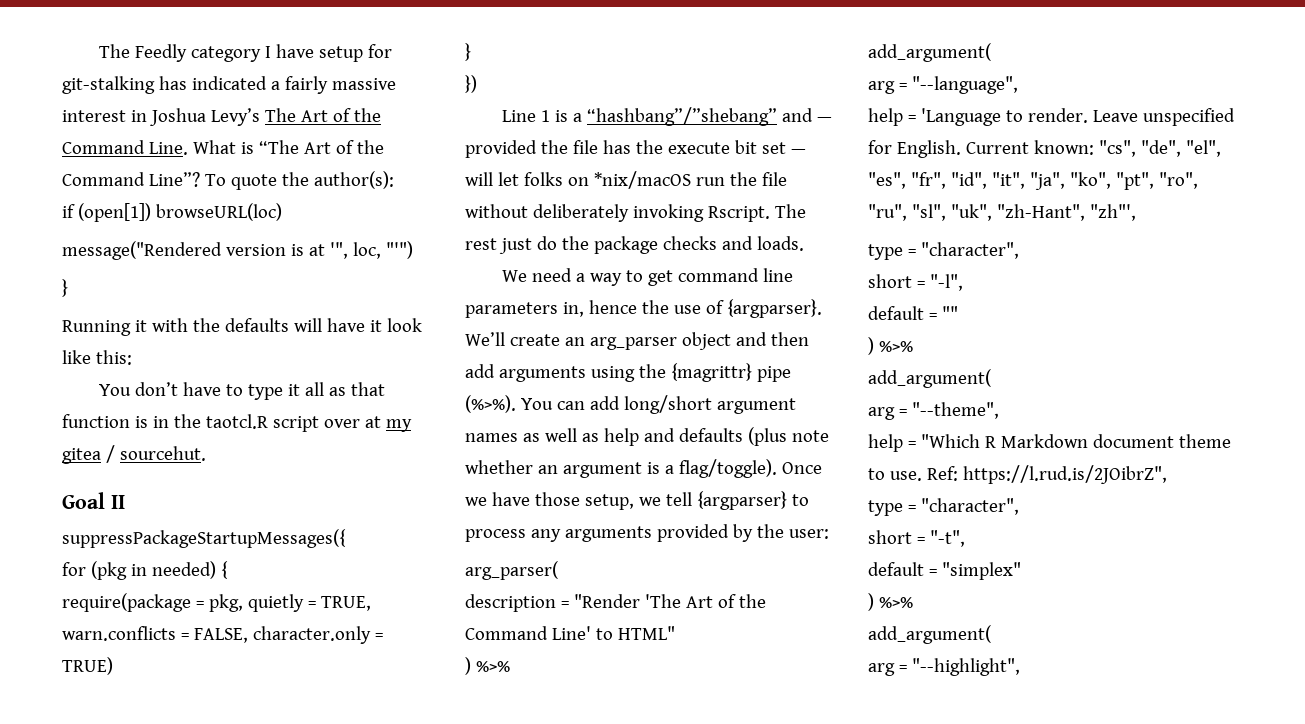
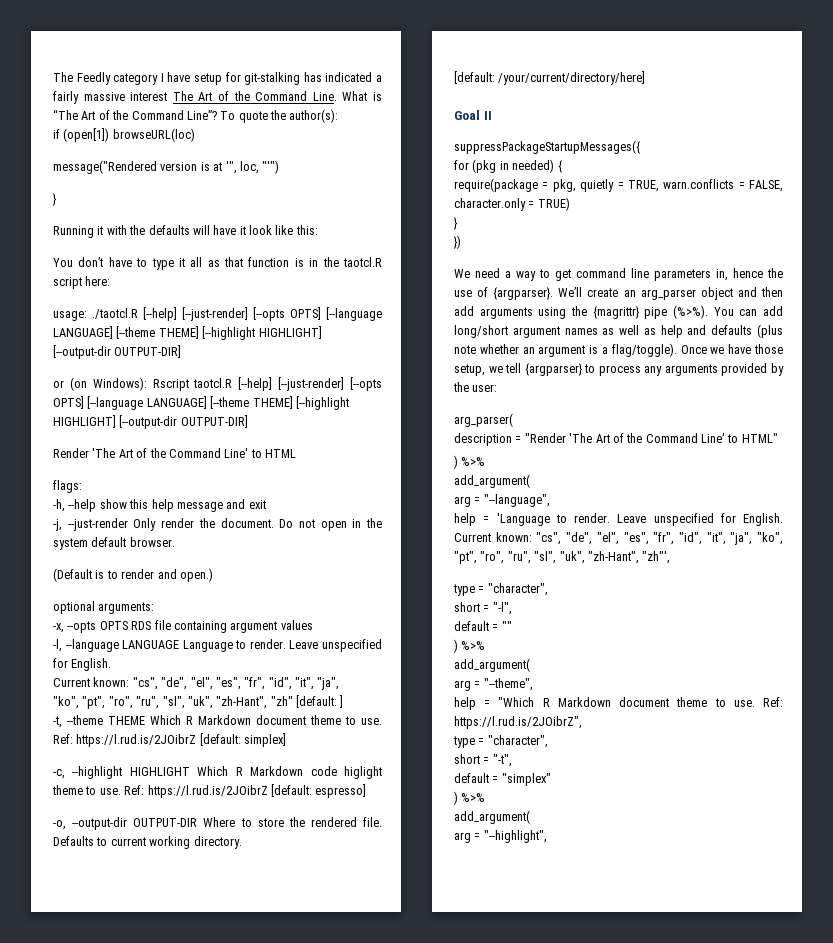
- The Feedly category I have setup for git-stalking has indicated a fairly massive interest in Joshua Levy’s The Art of the Command Line.
+ The Feedly category I have setup for git-stalking has indicated a fairly massive interest The Art of the Command Line.
- You don’t have to type it all as that function is in the taotcl.R script over at my gitea / sourcehut.
+ You don’t have to type it all as that function is in the taotcl.R script here:
+ usage: ./taotcl.R [--help] [--just-render] [--opts OPTS] [--language LANGUAGE] [--theme THEME] [--highlight HIGHLIGHT] [--output-dir OUTPUT-DIR]
+ or (on Windows): Rscript taotcl.R [--help] [--just-render] [--opts OPTS] [--language LANGUAGE] [--theme THEME] [--highlight HIGHLIGHT] [--output-dir OUTPUT-DIR]
+ Render 'The Art of the Command Line' to HTML
+ flags:
+ -h, --help show this help message and exit
+ -j, --just-render Only render the document. Do not open in the system default browser.
+ (Default is to render and open.)
+ optional arguments:
+ -x, --opts OPTS RDS file containing argument values
+ -l, --language LANGUAGE Language to render. Leave unspecified for English.
+ Current known: "cs", "de", "el", "es", "fr", "id", "it", "ja",
+ "ko", "pt", "ro", "ru", "sl", "uk", "zh-Hant", "zh" [default: ]
+ -t, --theme THEME Which R Markdown document theme to use. Ref: https://l.rud.is/2JOibrZ [default: simplex]
+ -c, --highlight HIGHLIGHT Which R Markdown code higlight theme to use. Ref: https://l.rud.is/2JOibrZ [default: espresso]
+ -o, --output-dir OUTPUT-DIR Where to store the rendered file. Defaults to current working directory.
+ [default: /your/current/directory/here]
- Line 1 is a “hashbang”/”shebang” and — provided the file has the execute bit set — will let folks on *nix/macOS run the file without deliberately invoking Rscript. The rest just do the package checks and loads.

